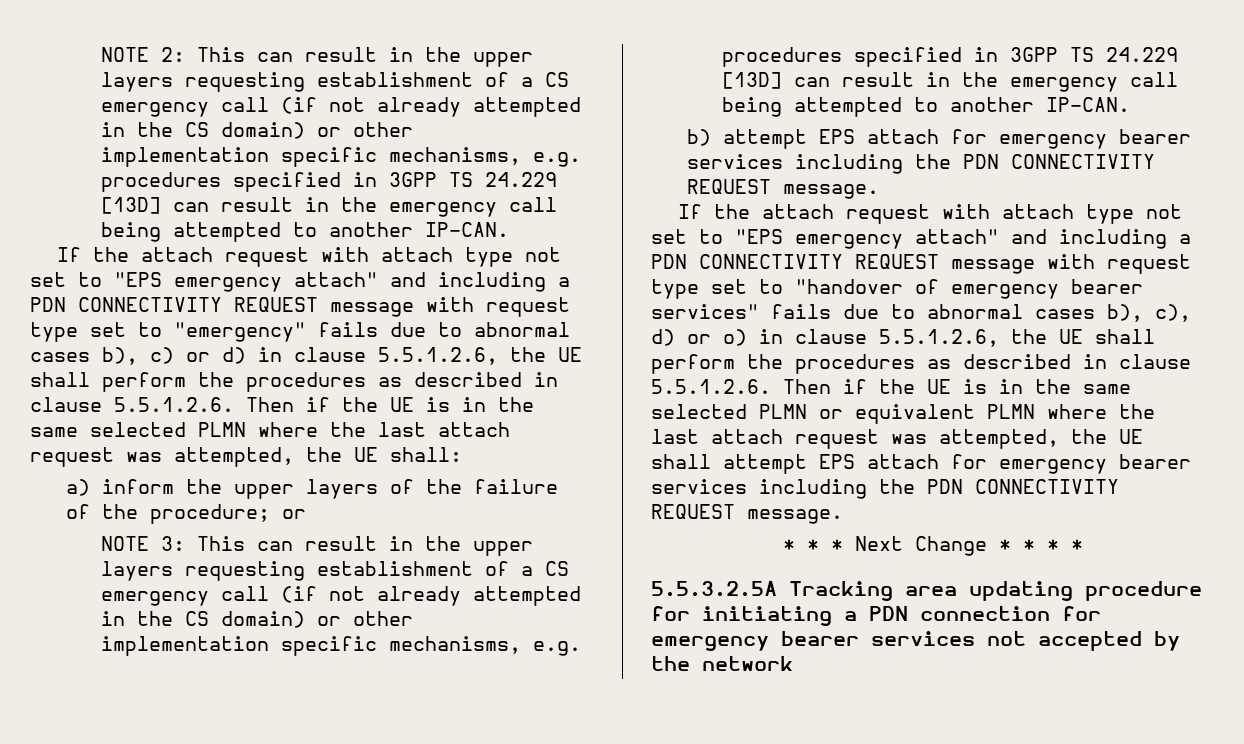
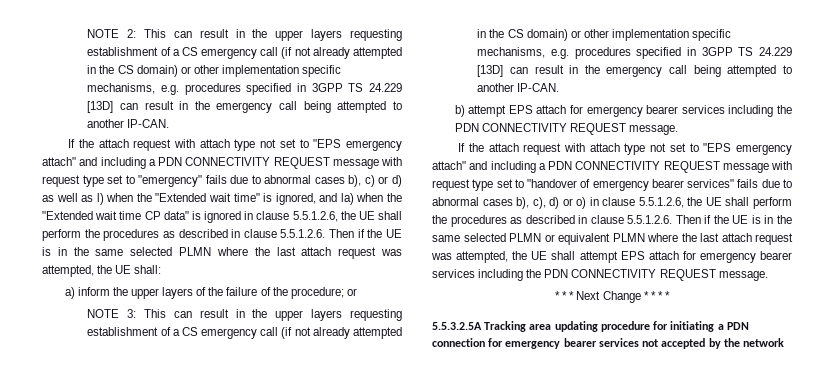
- If the attach request with attach type not set to "EPS emergency attach" and including a PDN CONNECTIVITY REQUEST message with request type set to "emergency" fails due to abnormal cases b), c) or d) in clause 5.5.1.2.6, the UE shall perform the procedures as described in clause 5.5.1.2.6. Then if the UE is in the same selected PLMN where the last attach request was attempted, the UE shall:
+ If the attach request with attach type not set to "EPS emergency attach" and including a PDN CONNECTIVITY REQUEST message with request type set to "emergency" fails due to abnormal cases b), c) or d) as well as l) when the "Extended wait time" is ignored, and la) when the "Extended wait time CP data" is ignored in clause 5.5.1.2.6, the UE shall perform the procedures as described in clause 5.5.1.2.6. Then if the UE is in the same selected PLMN where the last attach request was attempted, the UE shall:

